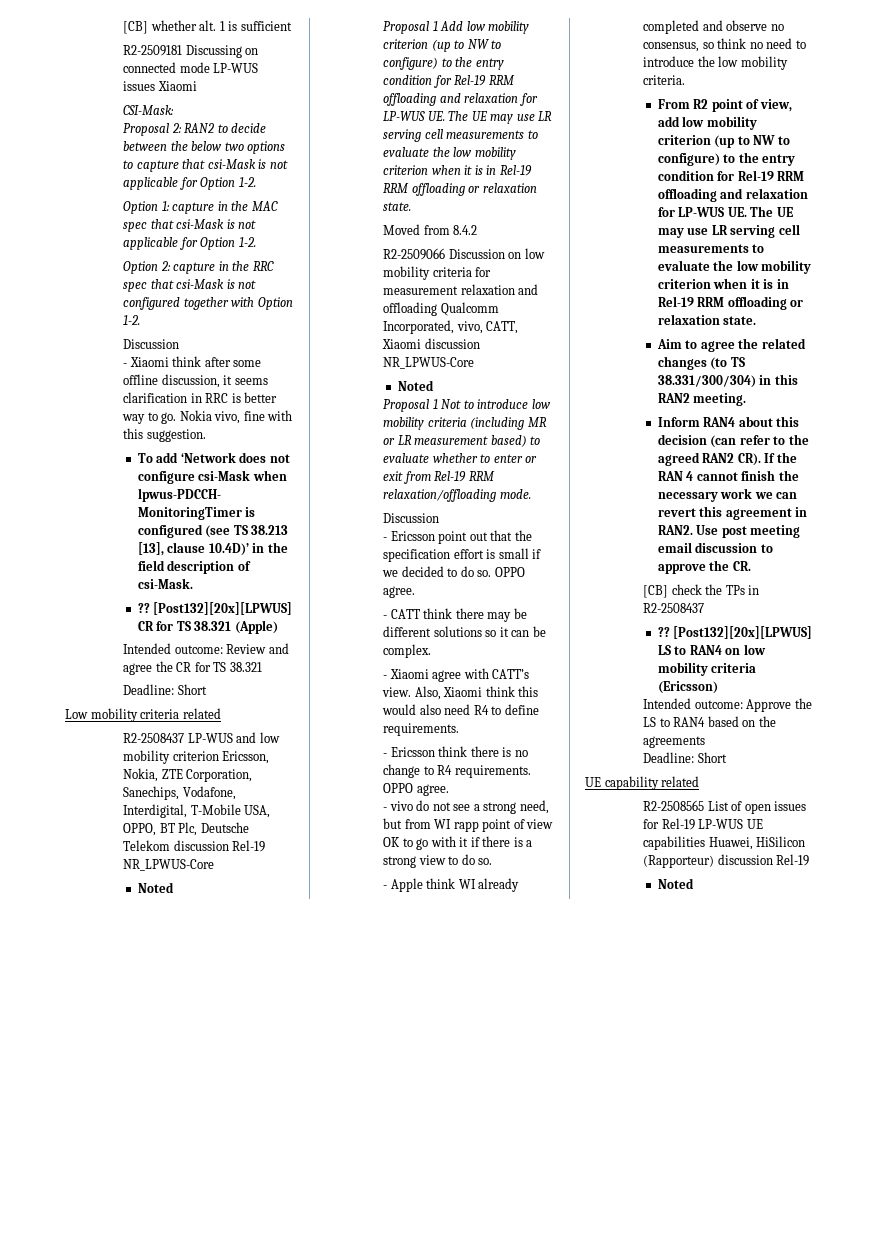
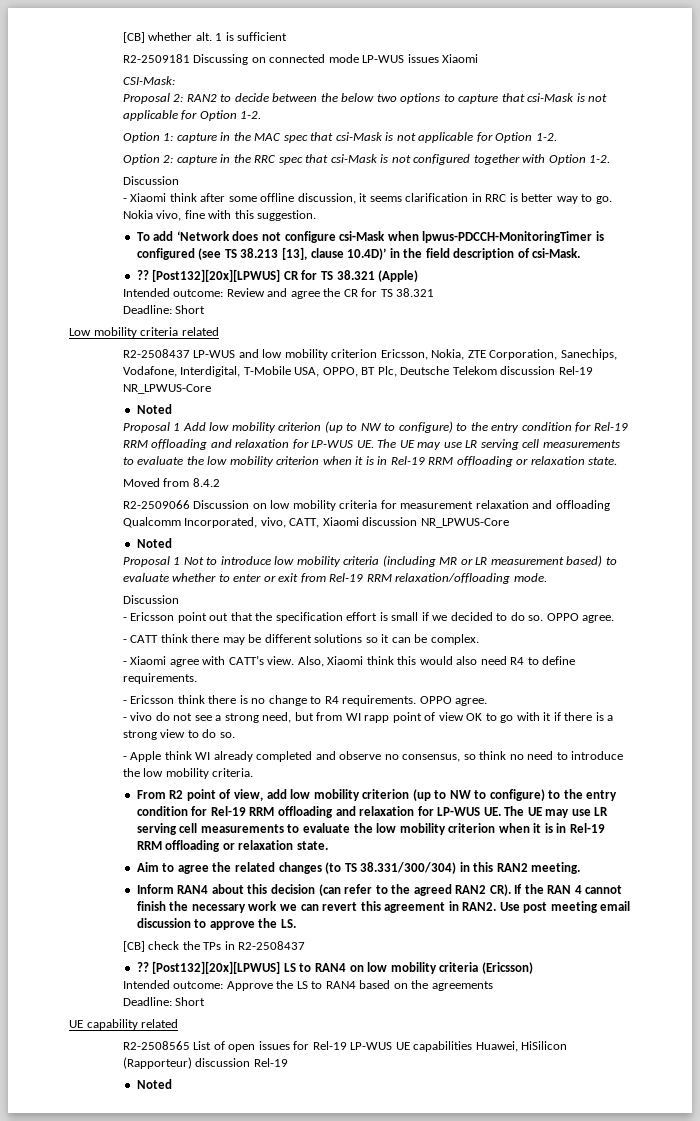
- Use post meeting email discussion to approve the CR.
+ Use post meeting email discussion to approve the LS.

